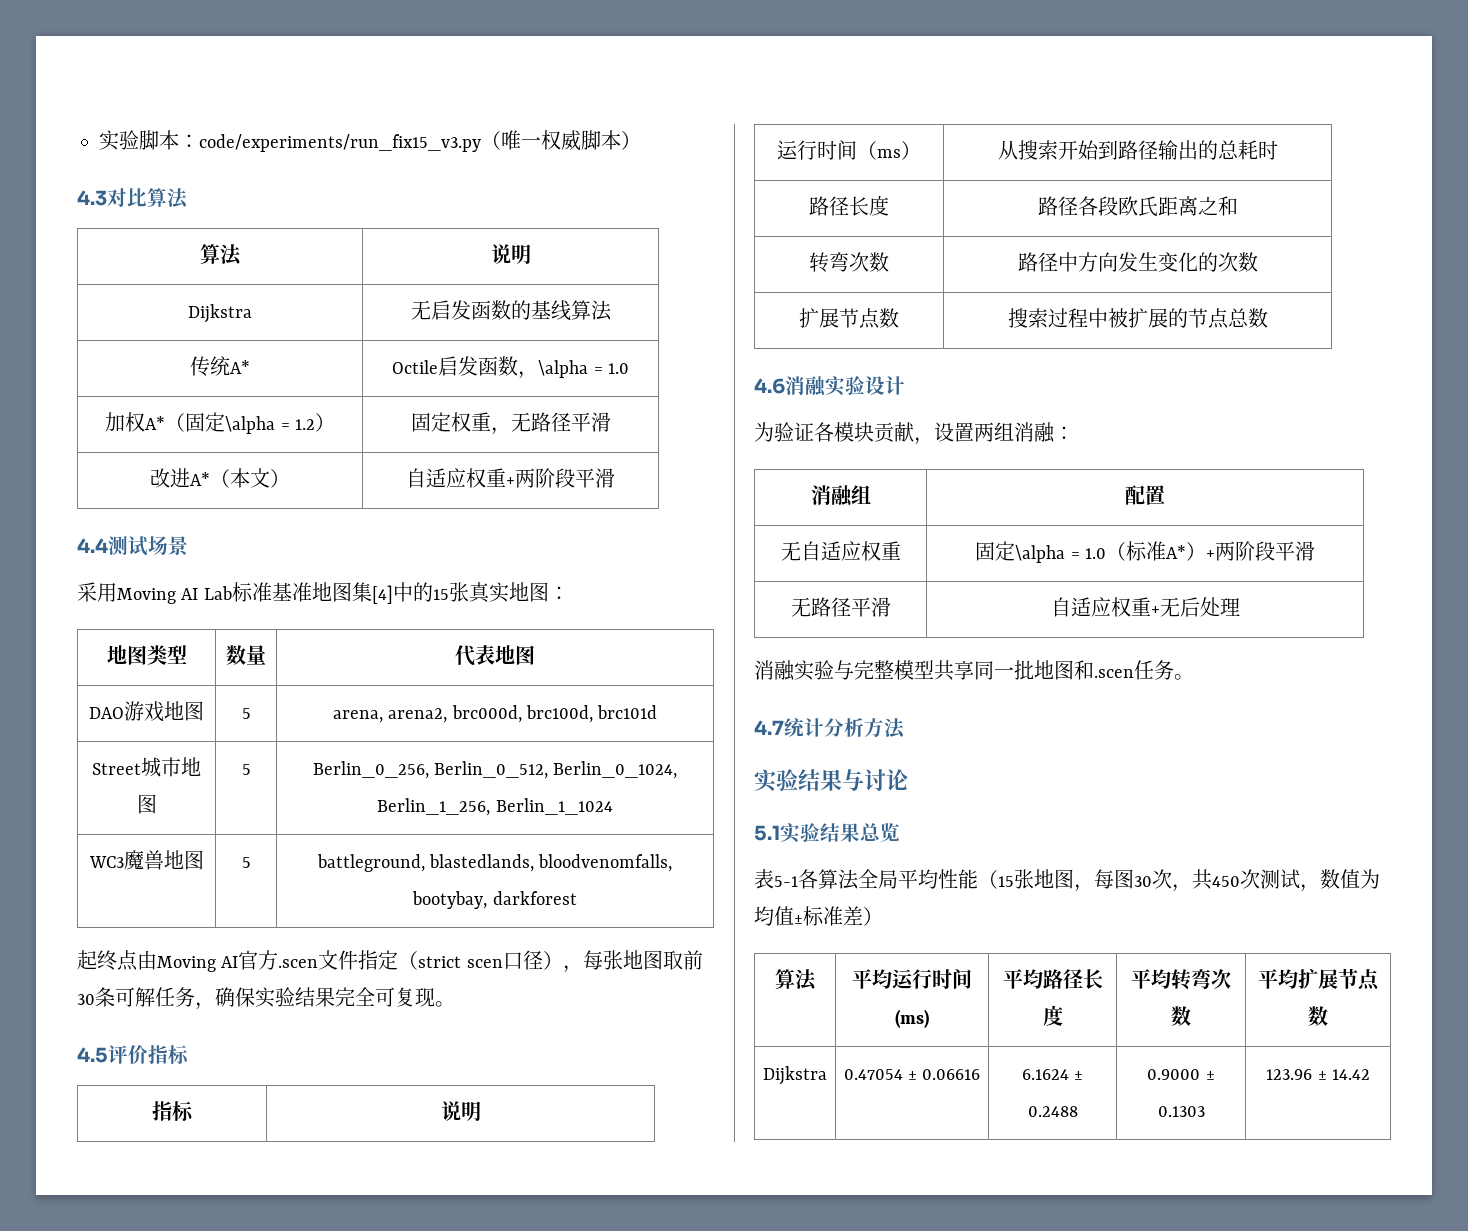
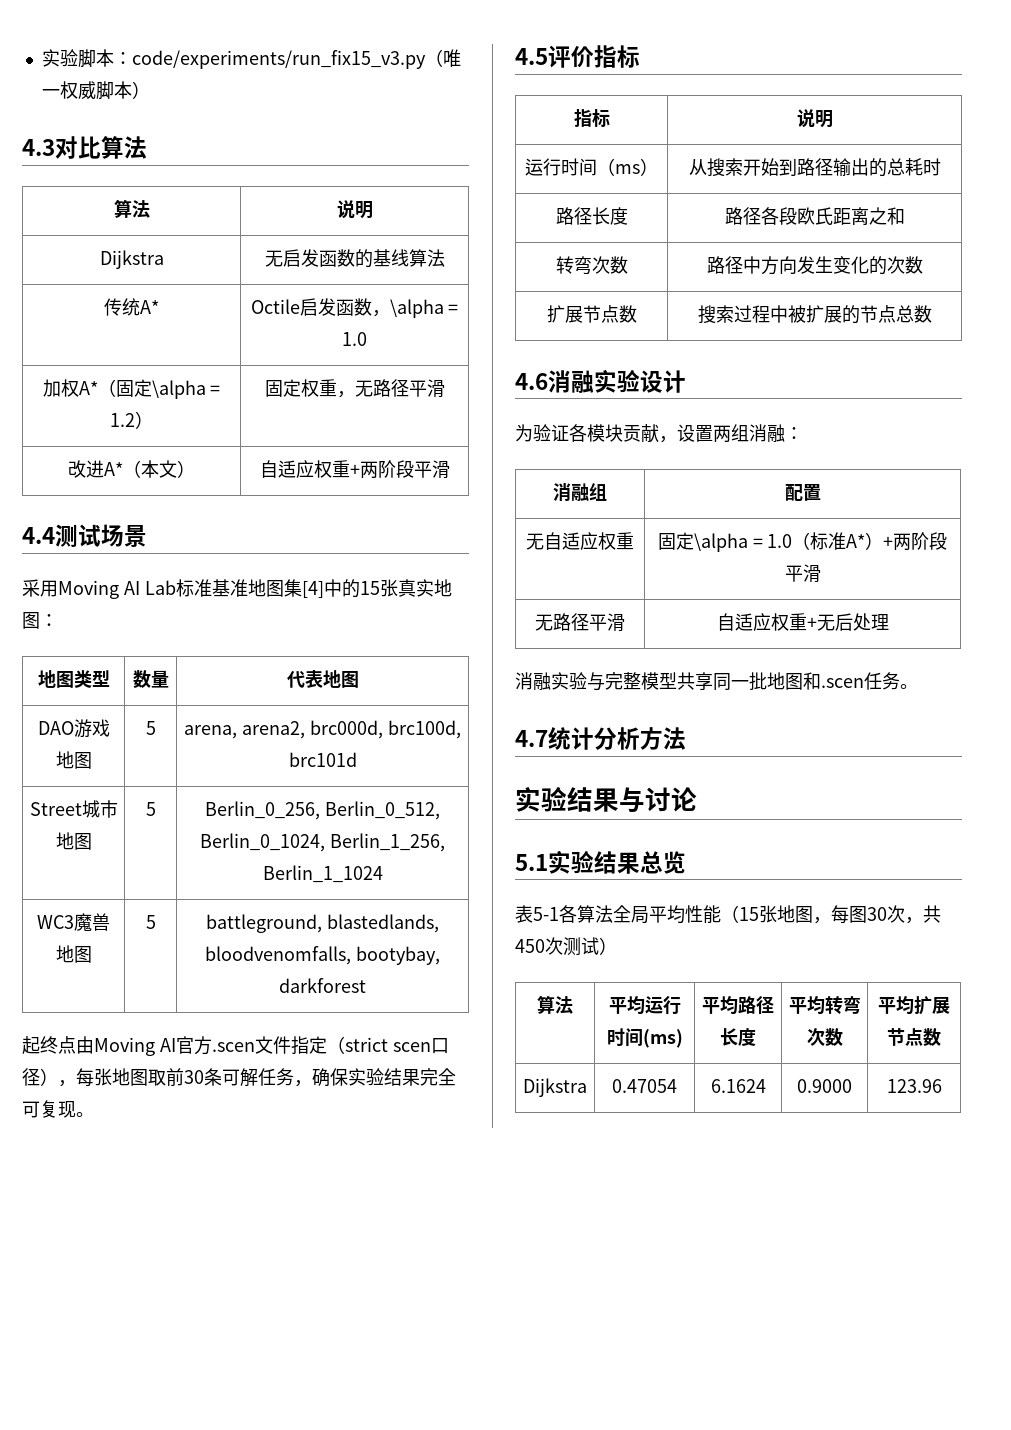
- 表5-1各算法全局平均性能（15张地图，每图30次，共450次测试，数值为均值±标准差）
+ 表5-1各算法全局平均性能（15张地图，每图30次，共450次测试）
- Dijkstra | 0.47054 ± 0.06616 | 6.1624 ± 0.2488 | 0.9000 ± 0.1303 | 123.96 ± 14.42
+ Dijkstra | 0.47054 | 6.1624 | 0.9000 | 123.96

